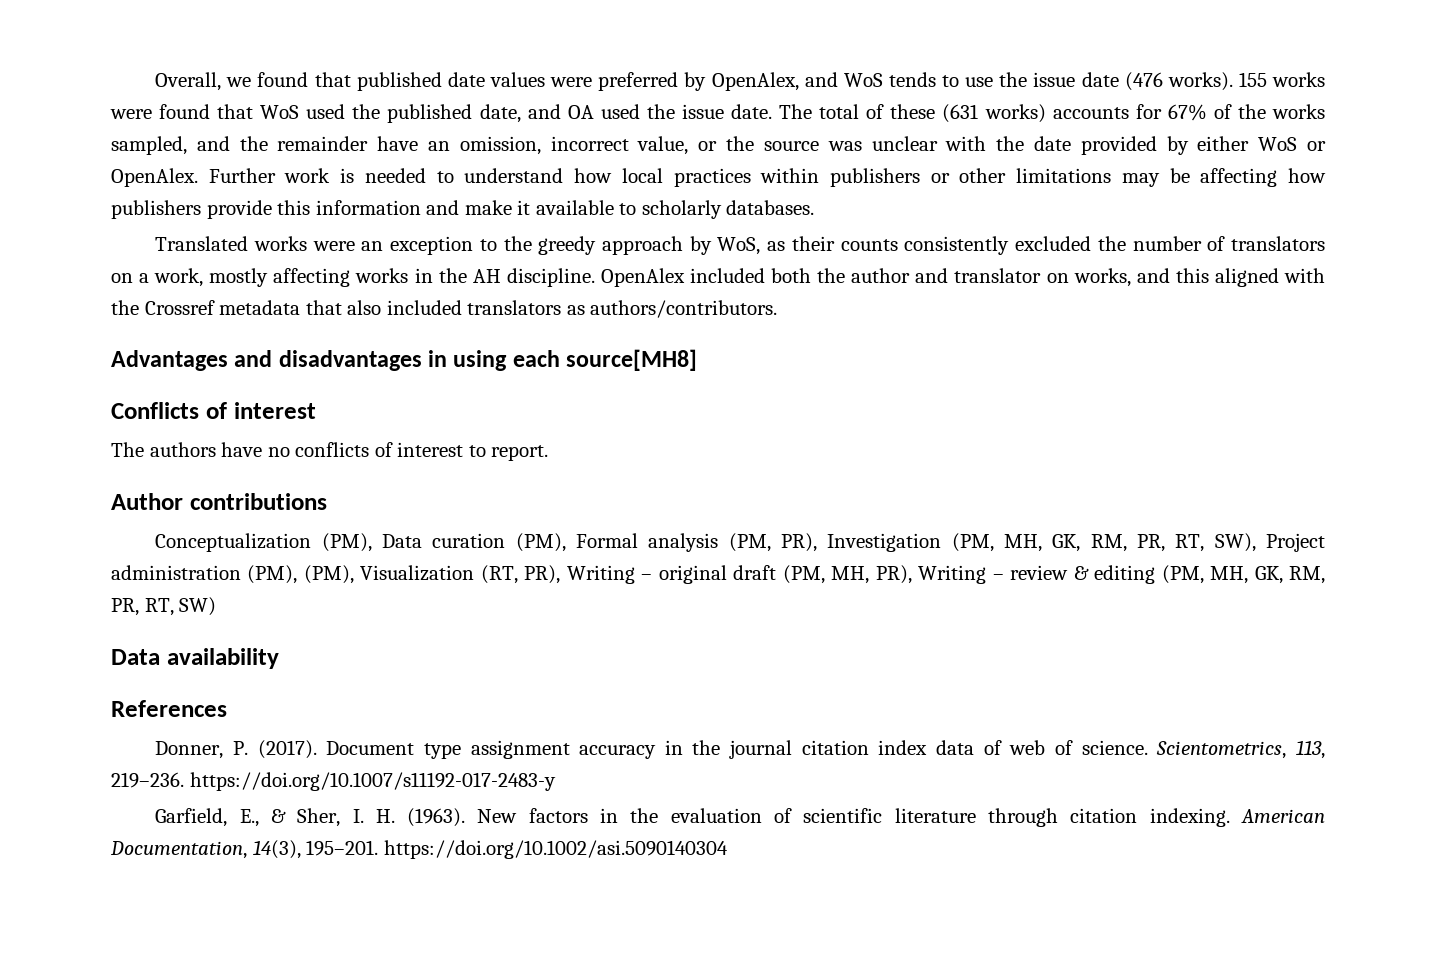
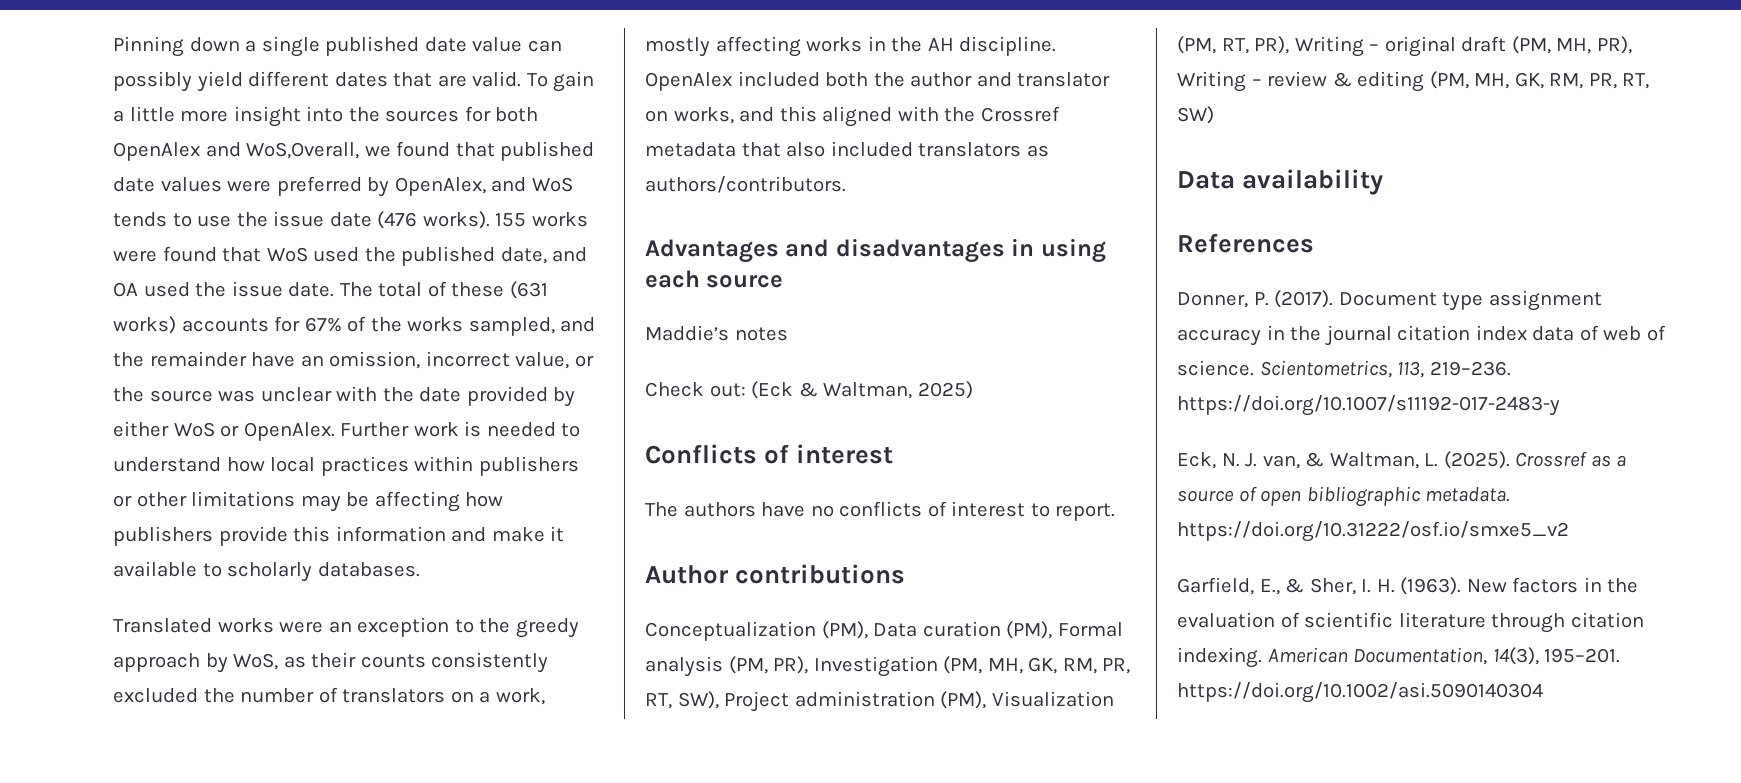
- Overall, we found that published date values were preferred by OpenAlex, and WoS tends to use the issue date (476 works).
+ Pinning down a single published date value can possibly yield different dates that are valid. To gain a little more insight into the sources for both OpenAlex and WoS,Overall, we found that published date values were preferred by OpenAlex, and WoS tends to use the issue date (476 works).
- Advantages and disadvantages in using each source[MH8]
+ Advantages and disadvantages in using each source
+ Maddie’s notes
+ Check out: (Eck & Waltman, 2025)
- Conceptualization (PM), Data curation (PM), Formal analysis (PM, PR), Investigation (PM, MH, GK, RM, PR, RT, SW), Project administration (PM), (PM), Visualization (RT, PR), Writing – original draft (PM, MH, PR), Writing – review & editing (PM, MH, GK, RM, PR, RT, SW)
+ Conceptualization (PM), Data curation (PM), Formal analysis (PM, PR), Investigation (PM, MH, GK, RM, PR, RT, SW), Project administration (PM), Visualization (PM, RT, PR), Writing – original draft (PM, MH, PR), Writing – review & editing (PM, MH, GK, RM, PR, RT, SW)
+ Eck, N. J. van, & Waltman, L. (2025). Crossref as a source of open bibliographic metadata. https://doi.org/10.31222/osf.io/smxe5_v2

